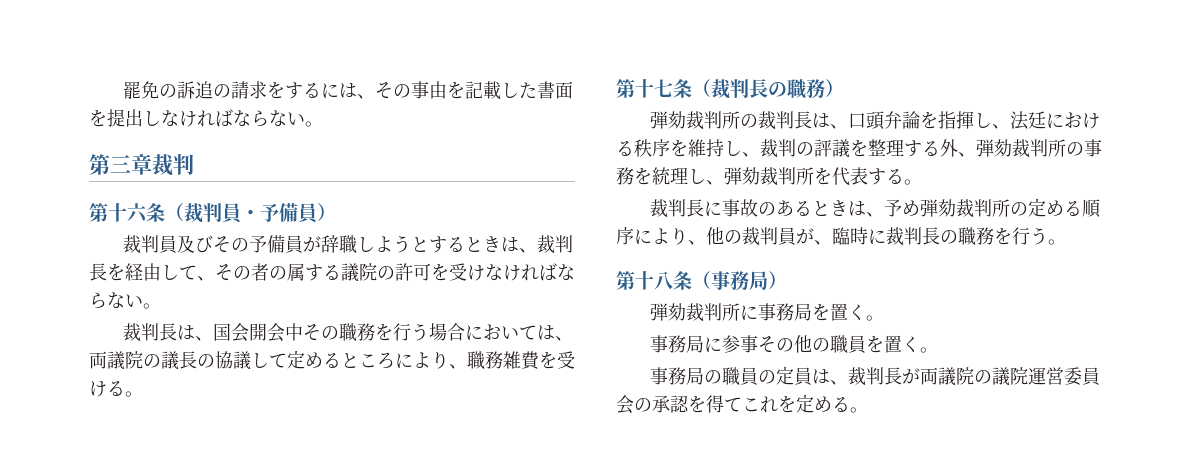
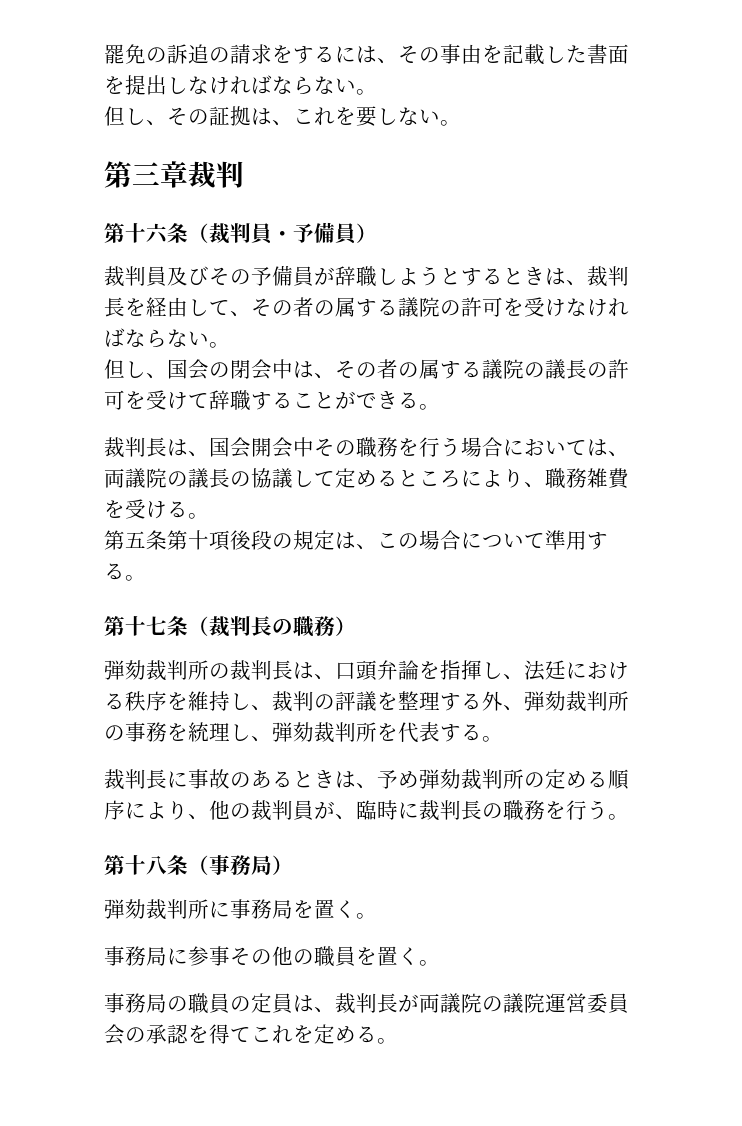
+ 但し、その証拠は、これを要しない。
+ 但し、国会の閉会中は、その者の属する議院の議長の許可を受けて辞職することができる。
+ 第五条第十項後段の規定は、この場合について準用する。

